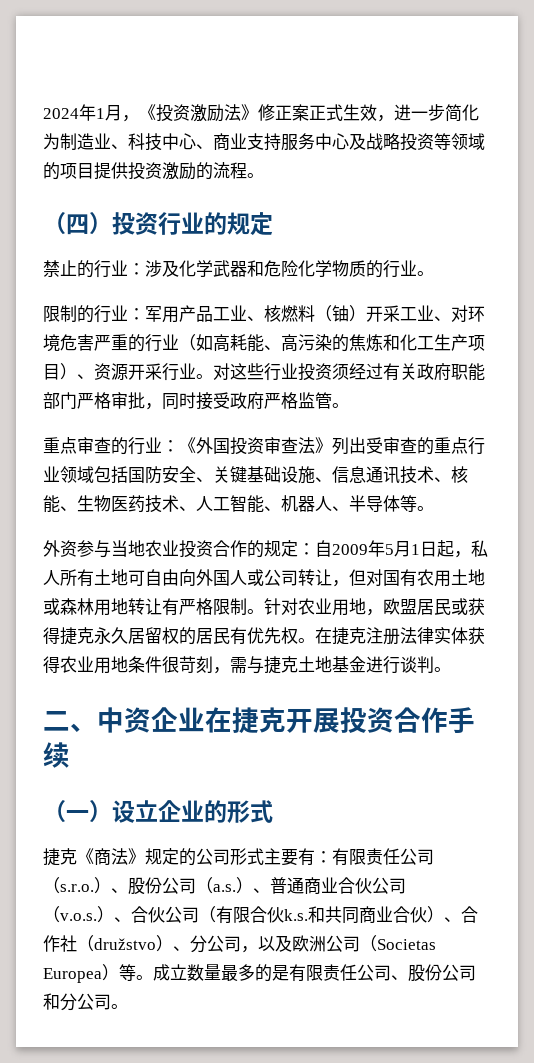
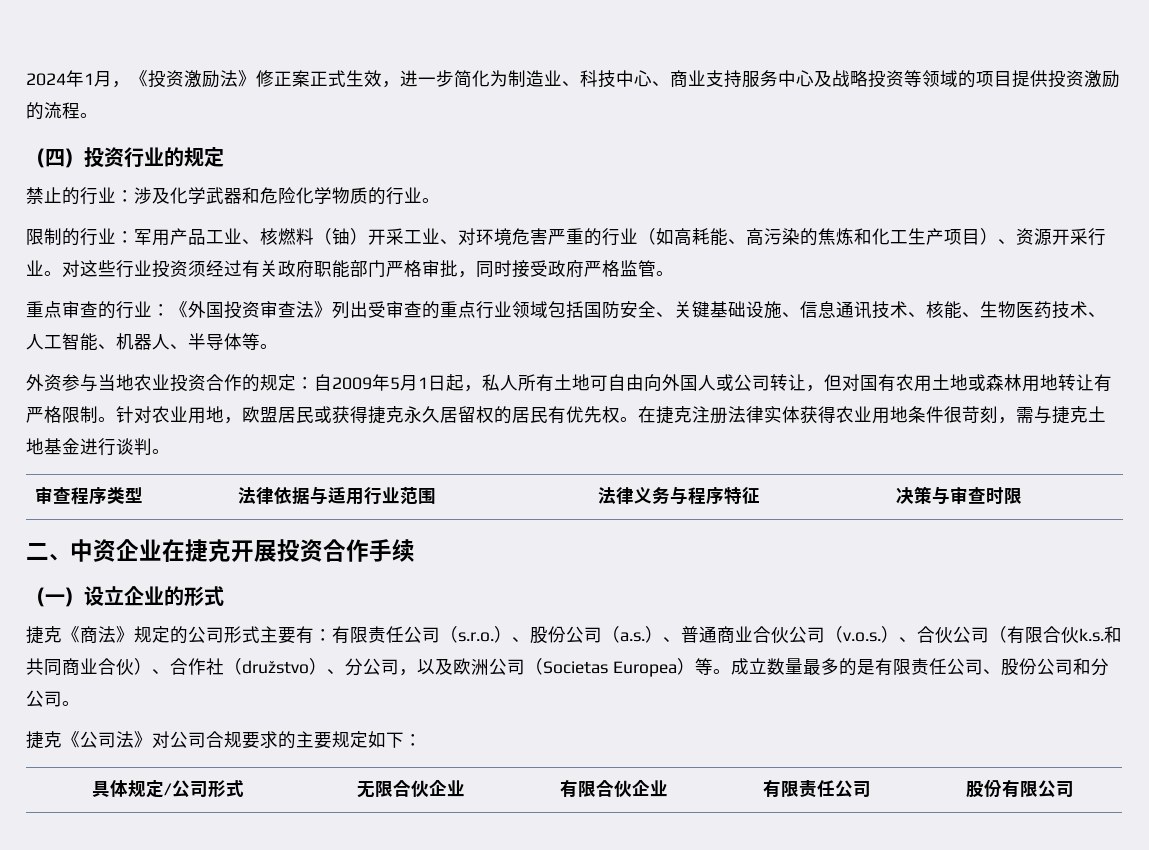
+ 审查程序类型 | 法律依据与适用行业范围 | 法律义务与程序特征 | 决策与审查时限
+ 捷克《公司法》对公司合规要求的主要规定如下：
+ 具体规定/公司形式 | 无限合伙企业 | 有限合伙企业 | 有限责任公司 | 股份有限公司

